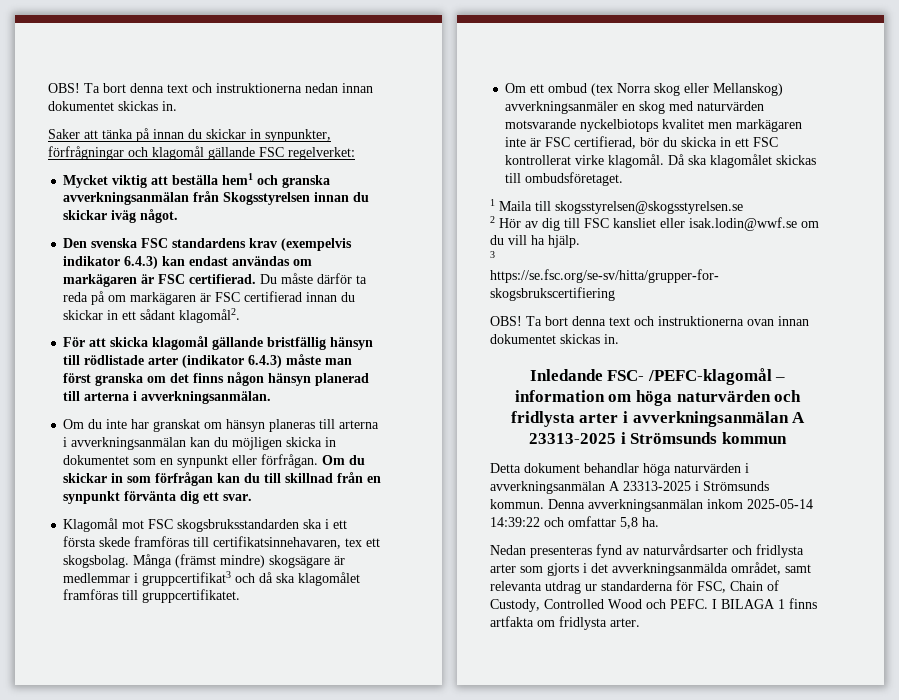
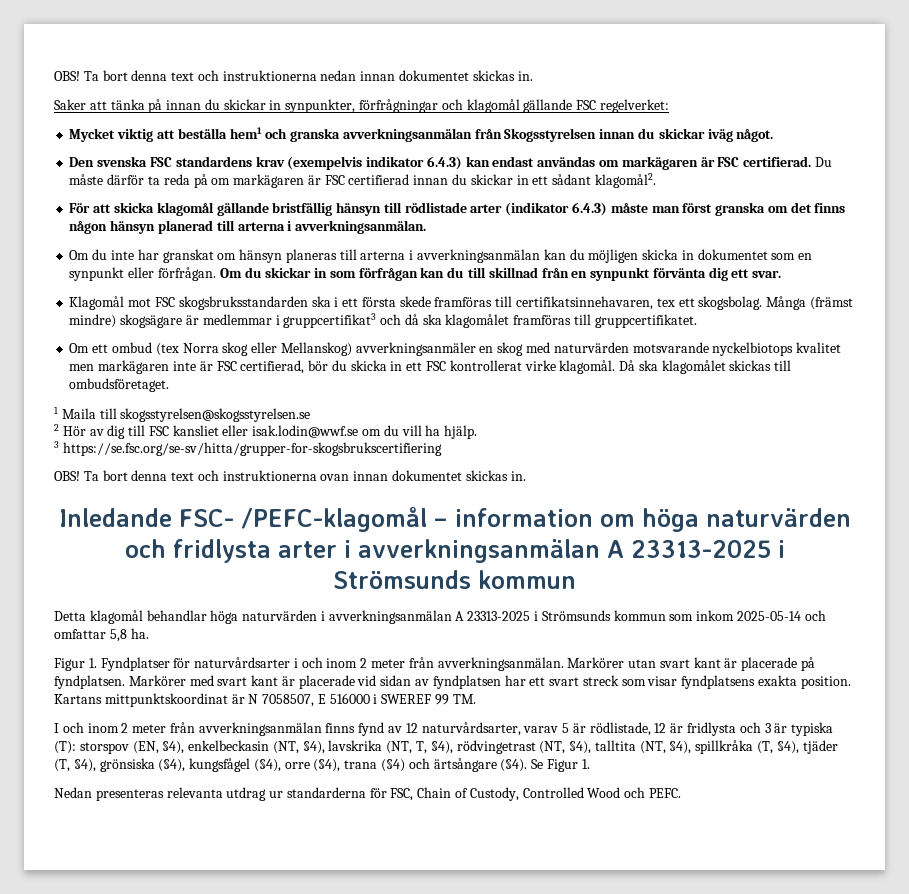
- Detta dokument behandlar höga naturvärden i avverkningsanmälan A 23313-2025 i Strömsunds kommun. Denna avverkningsanmälan inkom 2025-05-14 14:39:22 och omfattar 5,8 ha.
+ Detta klagomål behandlar höga naturvärden i avverkningsanmälan A 23313-2025 i Strömsunds kommun som inkom 2025-05-14 och omfattar 5,8 ha.
- Nedan presenteras fynd av naturvårdsarter och fridlysta arter som gjorts i det avverkningsanmälda området, samt relevanta utdrag ur standarderna för FSC, Chain of Custody, Controlled Wood och PEFC. I BILAGA 1 finns artfakta om fridlysta arter.
+ Figur 1. Fyndplatser för naturvårdsarter i och inom 2 meter från avverkningsanmälan. Markörer utan svart kant är placerade på fyndplatsen. Markörer med svart kant är placerade vid sidan av fyndplatsen har ett svart streck som visar fyndplatsens exakta position. Kartans mittpunktskoordinat är N 7058507, E 516000 i SWEREF 99 TM.
+ I och inom 2 meter från avverkningsanmälan finns fynd av 12 naturvårdsarter, varav 5 är rödlistade, 12 är fridlysta och 3 är typiska (T): storspov (EN, §4), enkelbeckasin (NT, §4), lavskrika (NT, T, §4), rödvingetrast (NT, §4), talltita (NT, §4), spillkråka (T, §4), tjäder (T, §4), grönsiska (§4), kungsfågel (§4), orre (§4), trana (§4) och ärtsångare (§4). Se Figur 1.
+ Nedan presenteras relevanta utdrag ur standarderna för FSC, Chain of Custody, Controlled Wood och PEFC.

